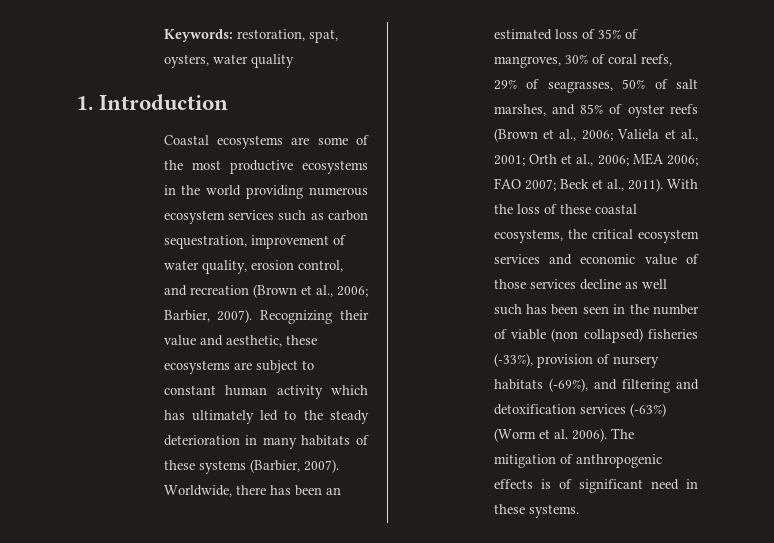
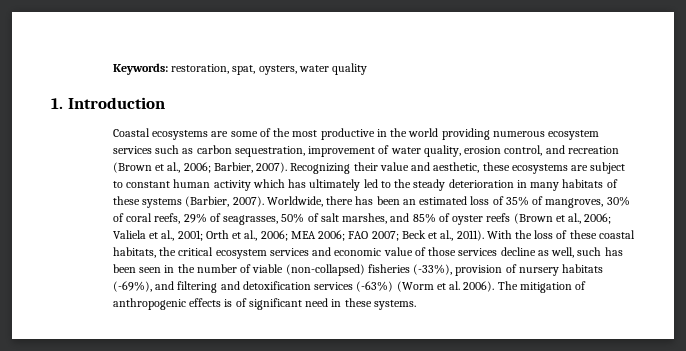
- Coastal ecosystems are some of the most productive ecosystems in the world providing numerous ecosystem services such as carbon sequestration, improvement of water quality, erosion control, and recreation (Brown et al., 2006; Barbier, 2007).
+ Coastal ecosystems are some of the most productive in the world providing numerous ecosystem services such as carbon sequestration, improvement of water quality, erosion control, and recreation (Brown et al., 2006; Barbier, 2007).
- With the loss of these coastal ecosystems, the critical ecosystem services and economic value of those services decline as well such has been seen in the number of viable (non collapsed) fisheries (-33%), provision of nursery habitats (-69%), and filtering and detoxification services (-63%) (Worm et al. 2006).
+ With the loss of these coastal habitats, the critical ecosystem services and economic value of those services decline as well, such has been seen in the number of viable (non-collapsed) fisheries (-33%), provision of nursery habitats (-69%), and filtering and detoxification services (-63%) (Worm et al. 2006).

